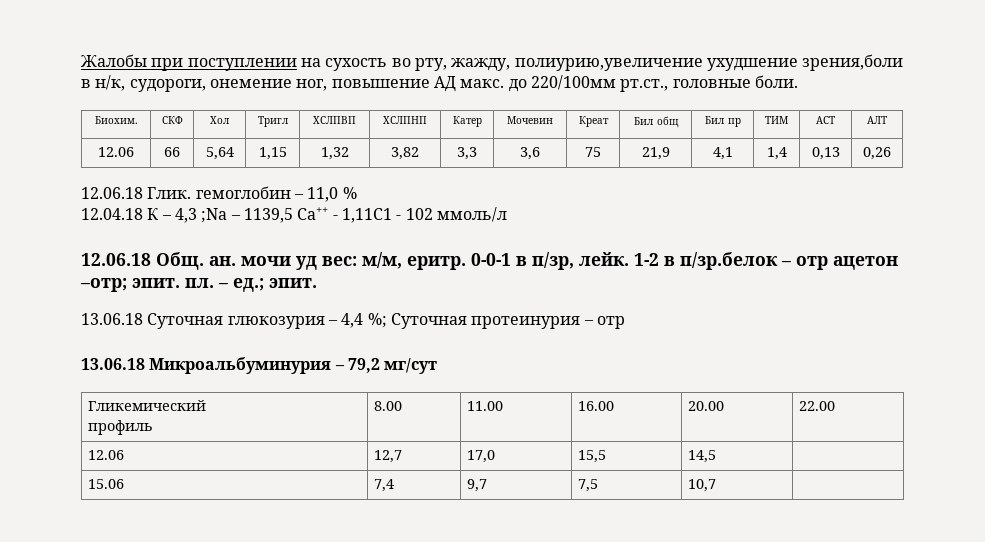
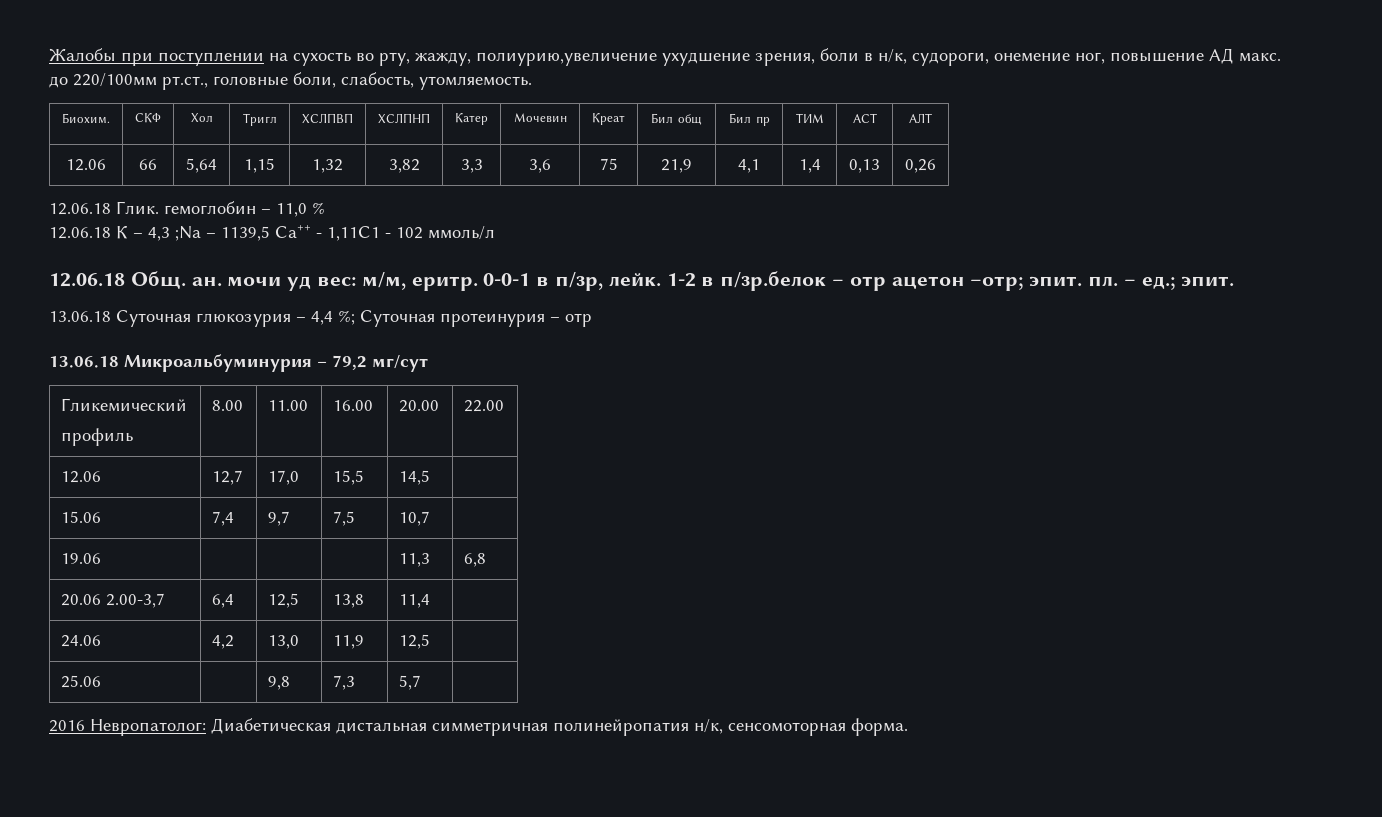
- Жалобы при поступлении на сухость во рту, жажду, полиурию,увеличение ухудшение зрения,боли в н/к, судороги, онемение ног, повышение АД макс. до 220/100мм рт.ст., головные боли.
+ Жалобы при поступлении на сухость во рту, жажду, полиурию,увеличение ухудшение зрения, боли в н/к, судороги, онемение ног, повышение АД макс. до 220/100мм рт.ст., головные боли, слабость, утомляемость.
- 12.04.18 К – 4,3 ;Nа – 1139,5 Са++ - 1,11С1 - 102 ммоль/л
+ 12.06.18 К – 4,3 ;Nа – 1139,5 Са++ - 1,11С1 - 102 ммоль/л
+ 19.06 | | | | 11,3 | 6,8
+ 20.06 2.00-3,7 | 6,4 | 12,5 | 13,8 | 11,4 |
+ 24.06 | 4,2 | 13,0 | 11,9 | 12,5 |
+ 25.06 | | 9,8 | 7,3 | 5,7 |
+ 2016 Невропатолог: Диабетическая дистальная симметричная полинейропатия н/к, сенсомоторная форма.

